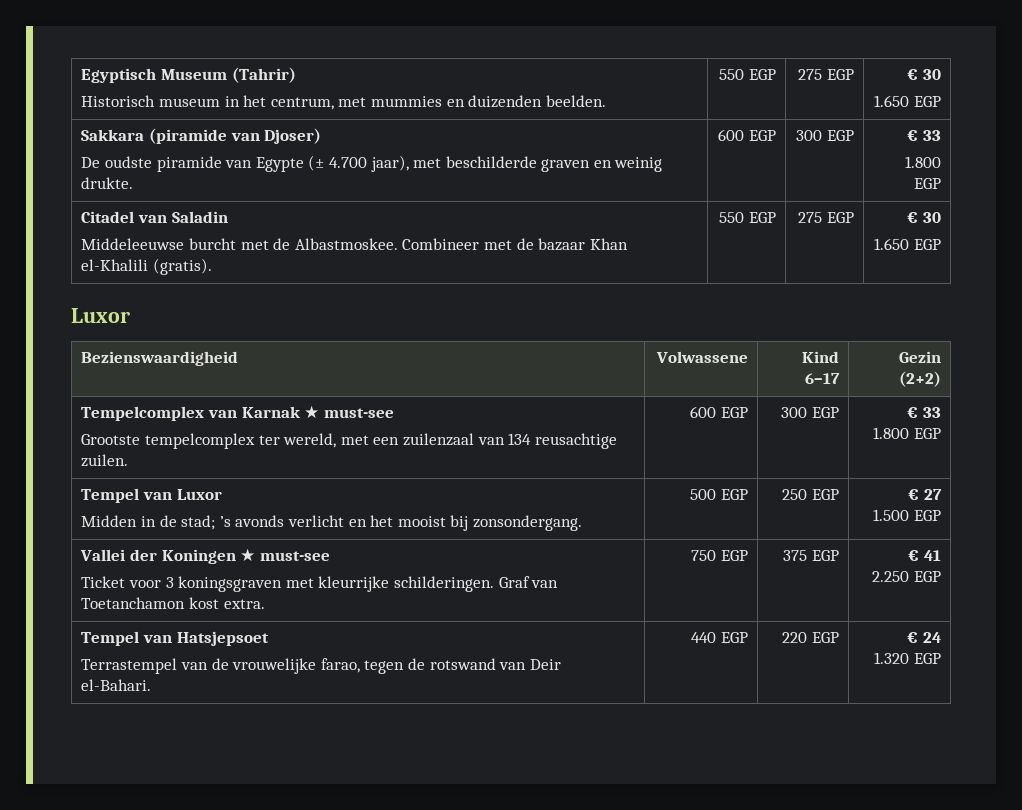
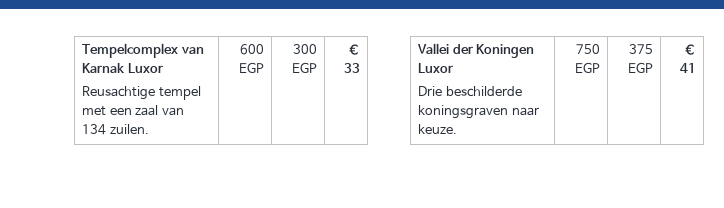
- Egyptisch Museum (Tahrir)
- Historisch museum in het centrum, met mummies en duizenden beelden. | 550 EGP | 275 EGP | € 30
- 1.650 EGP
- Sakkara (piramide van Djoser)
- De oudste piramide van Egypte (± 4.700 jaar), met beschilderde graven en weinig drukte. | 600 EGP | 300 EGP | € 33
- 1.800 EGP
- Citadel van Saladin
- Middeleeuwse burcht met de Albastmoskee. Combineer met de bazaar Khan el-Khalili (gratis). | 550 EGP | 275 EGP | € 30
- 1.650 EGP
- Luxor
- Bezienswaardigheid | Volwassene | Kind 6–17 | Gezin (2+2)
- Tempelcomplex van Karnak ★ must-see
- Grootste tempelcomplex ter wereld, met een zuilenzaal van 134 reusachtige zuilen. | 600 EGP | 300 EGP | € 33
- 1.800 EGP
- Tempel van Luxor
- Midden in de stad; ’s avonds verlicht en het mooist bij zonsondergang. | 500 EGP | 250 EGP | € 27
- 1.500 EGP
- Vallei der Koningen ★ must-see
- Ticket voor 3 koningsgraven met kleurrijke schilderingen. Graf van Toetanchamon kost extra. | 750 EGP | 375 EGP | € 41
- 2.250 EGP
- Tempel van Hatsjepsoet
- Terrastempel van de vrouwelijke farao, tegen de rotswand van Deir el-Bahari. | 440 EGP | 220 EGP | € 24
- 1.320 EGP
+ Tempelcomplex van Karnak Luxor
+ Reusachtige tempel met een zaal van 134 zuilen. | 600 EGP | 300 EGP | € 33
+ Vallei der Koningen Luxor
+ Drie beschilderde koningsgraven naar keuze. | 750 EGP | 375 EGP | € 41

